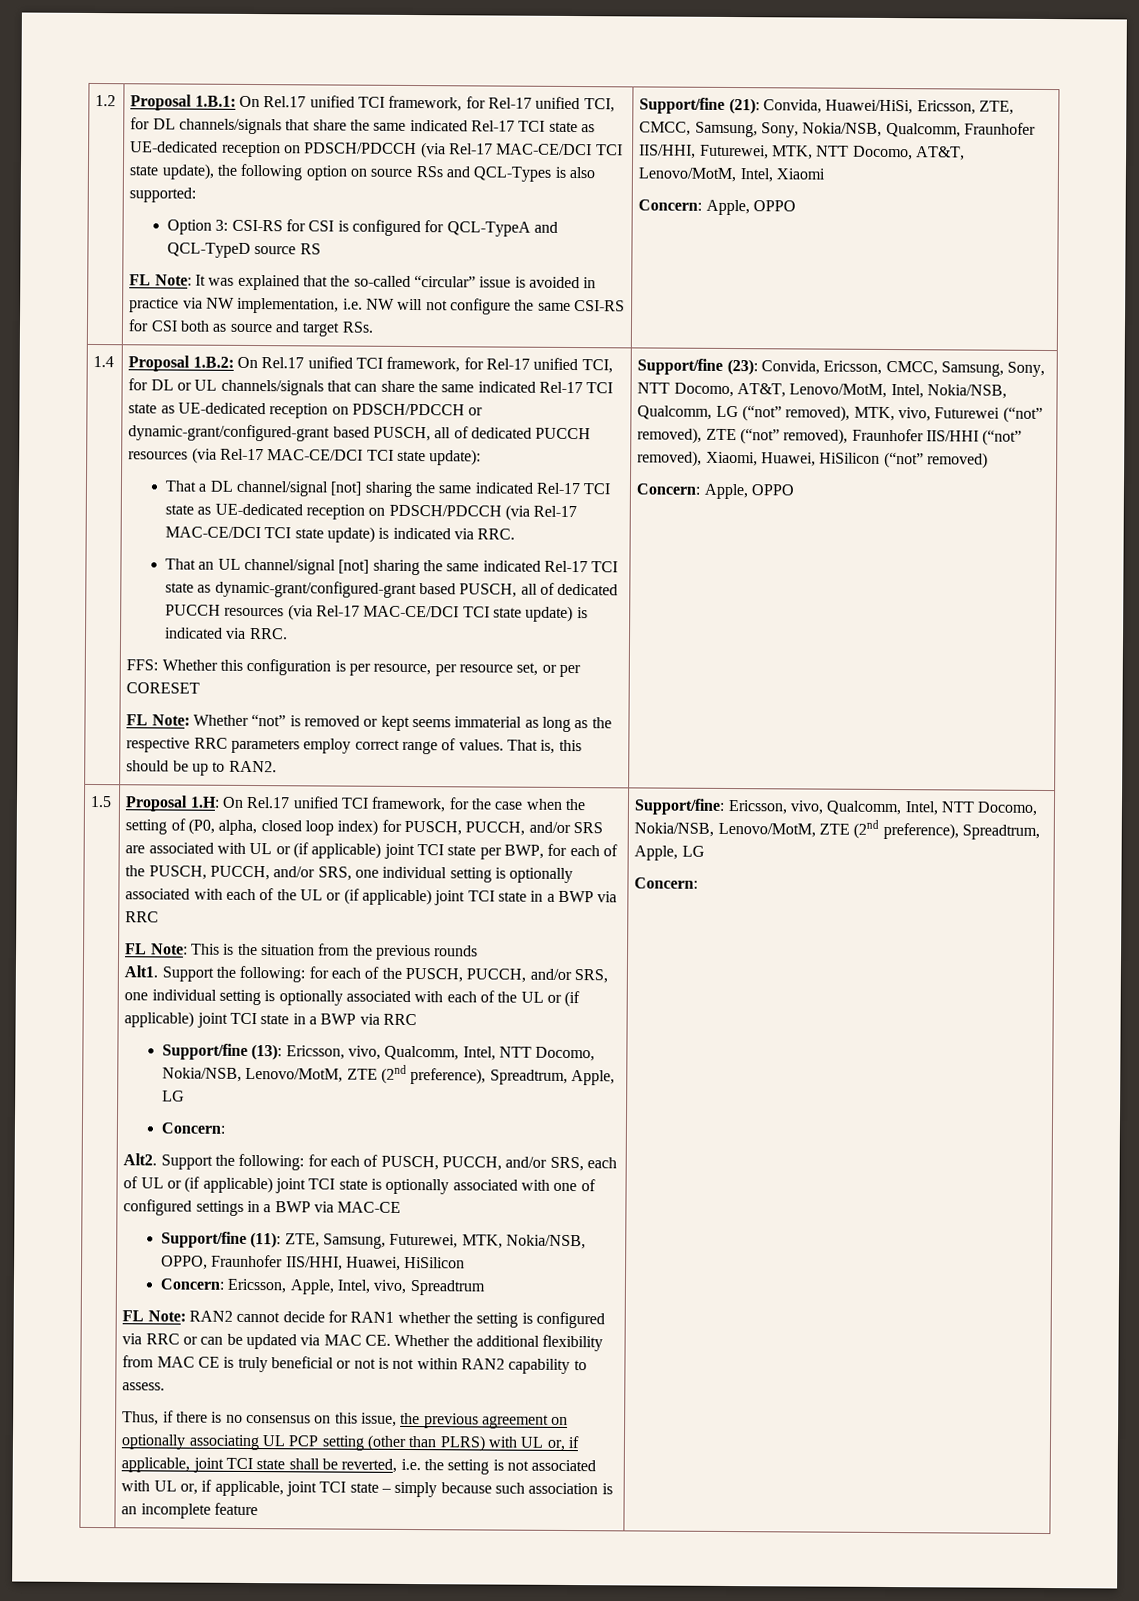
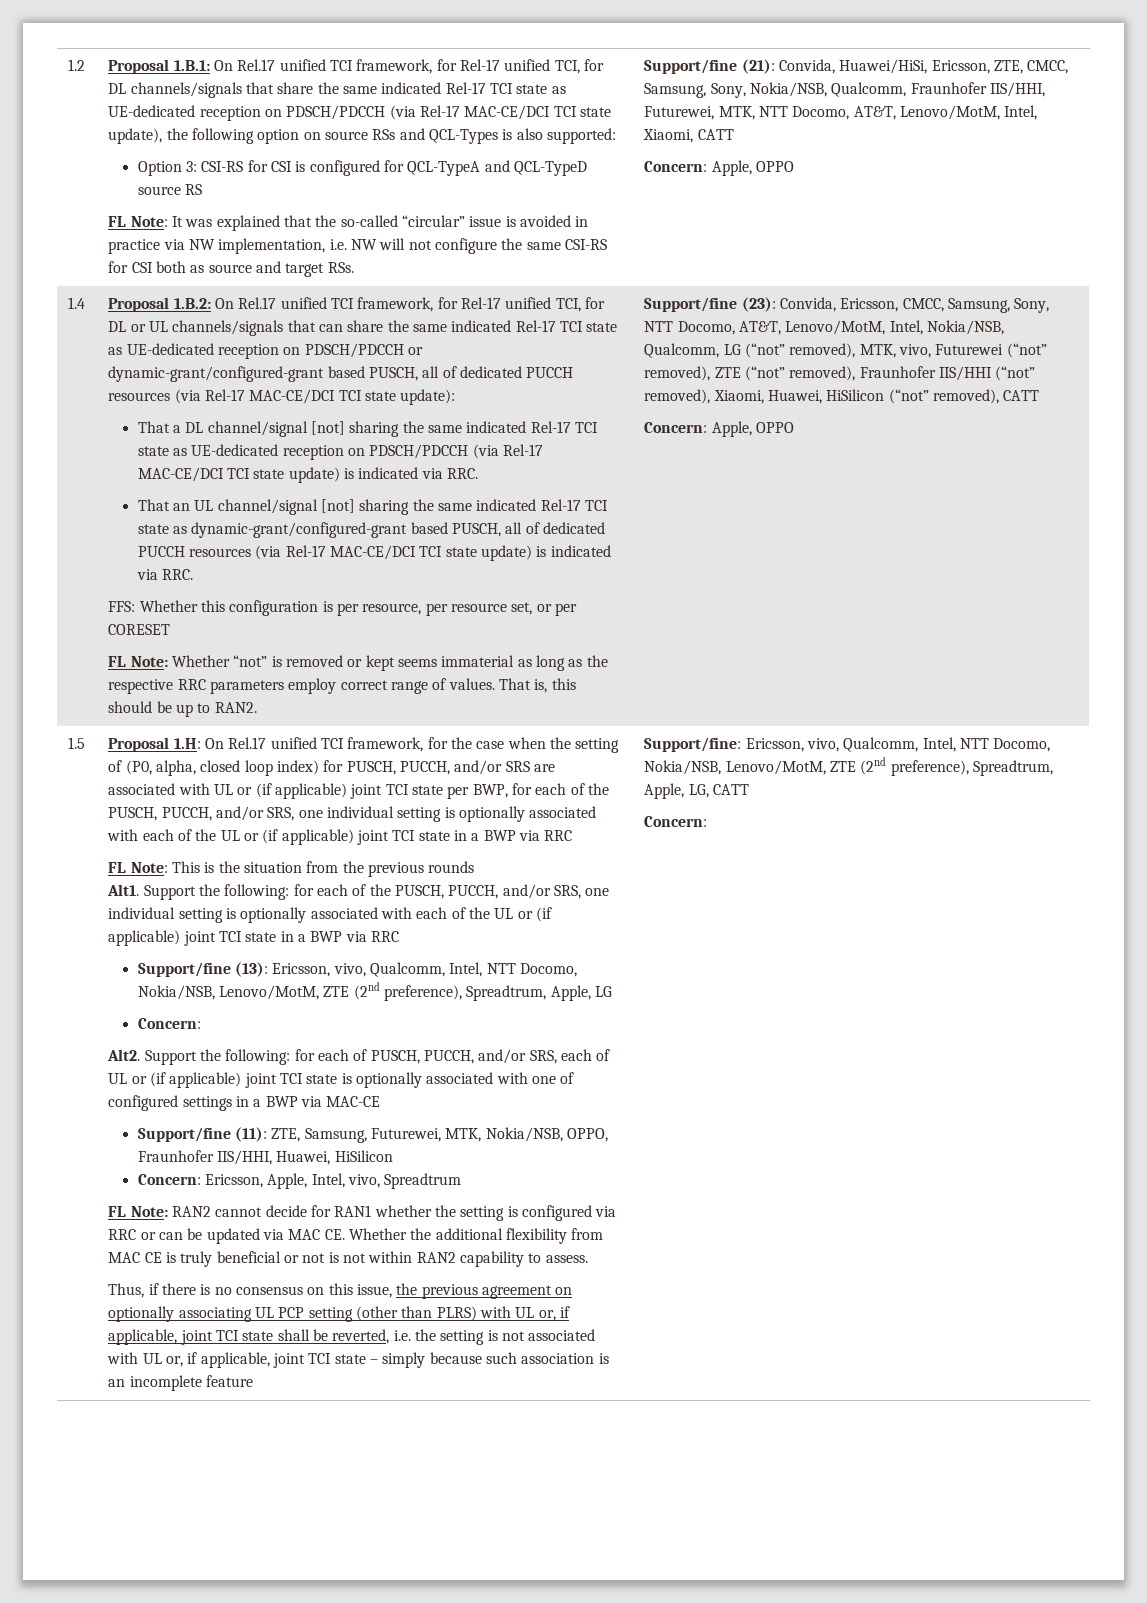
- Support/fine (21): Convida, Huawei/HiSi, Ericsson, ZTE, CMCC, Samsung, Sony, Nokia/NSB, Qualcomm, Fraunhofer IIS/HHI, Futurewei, MTK, NTT Docomo, AT&T, Lenovo/MotM, Intel, Xiaomi
+ Support/fine (21): Convida, Huawei/HiSi, Ericsson, ZTE, CMCC, Samsung, Sony, Nokia/NSB, Qualcomm, Fraunhofer IIS/HHI, Futurewei, MTK, NTT Docomo, AT&T, Lenovo/MotM, Intel, Xiaomi, CATT
- Support/fine (23): Convida, Ericsson, CMCC, Samsung, Sony, NTT Docomo, AT&T, Lenovo/MotM, Intel, Nokia/NSB, Qualcomm, LG (“not” removed), MTK, vivo, Futurewei (“not” removed), ZTE (“not” removed), Fraunhofer IIS/HHI (“not” removed), Xiaomi, Huawei, HiSilicon (“not” removed)
+ Support/fine (23): Convida, Ericsson, CMCC, Samsung, Sony, NTT Docomo, AT&T, Lenovo/MotM, Intel, Nokia/NSB, Qualcomm, LG (“not” removed), MTK, vivo, Futurewei (“not” removed), ZTE (“not” removed), Fraunhofer IIS/HHI (“not” removed), Xiaomi, Huawei, HiSilicon (“not” removed), CATT
- Support/fine: Ericsson, vivo, Qualcomm, Intel, NTT Docomo, Nokia/NSB, Lenovo/MotM, ZTE (2nd preference), Spreadtrum, Apple, LG
+ Support/fine: Ericsson, vivo, Qualcomm, Intel, NTT Docomo, Nokia/NSB, Lenovo/MotM, ZTE (2nd preference), Spreadtrum, Apple, LG, CATT

